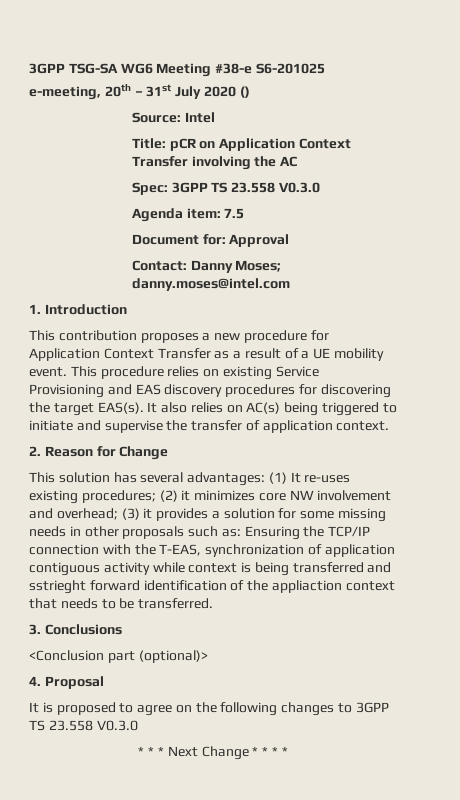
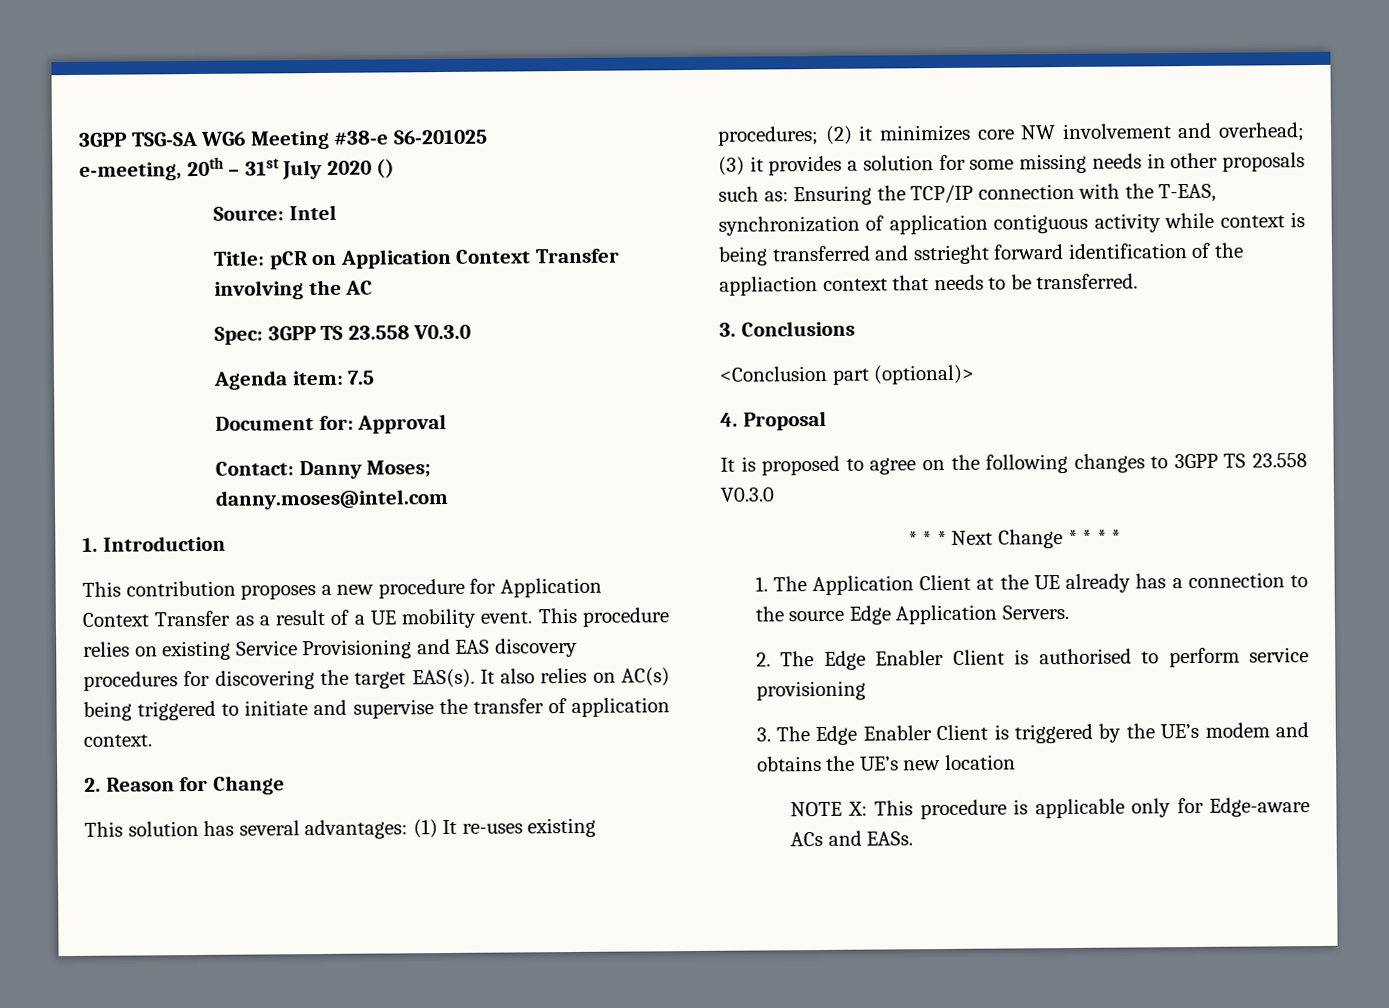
+ 1. The Application Client at the UE already has a connection to the source Edge Application Servers.
+ 2. The Edge Enabler Client is authorised to perform service provisioning
+ 3. The Edge Enabler Client is triggered by the UE’s modem and obtains the UE’s new location
+ NOTE X: This procedure is applicable only for Edge-aware ACs and EASs.

